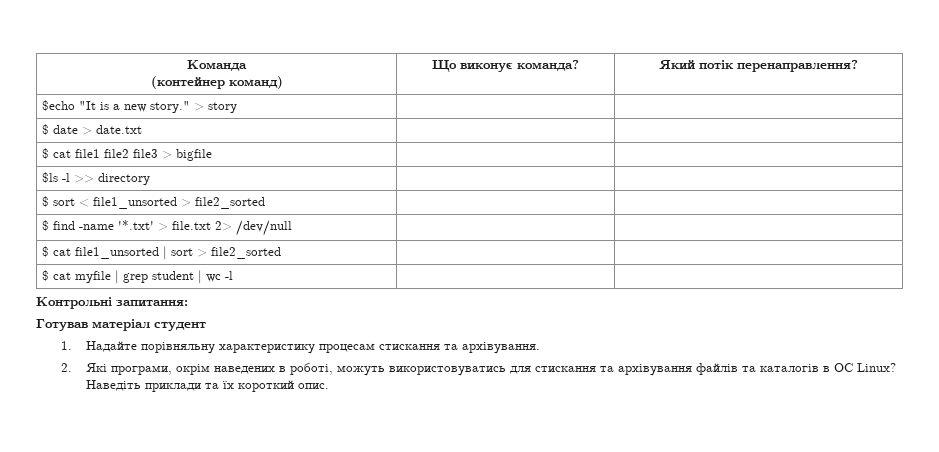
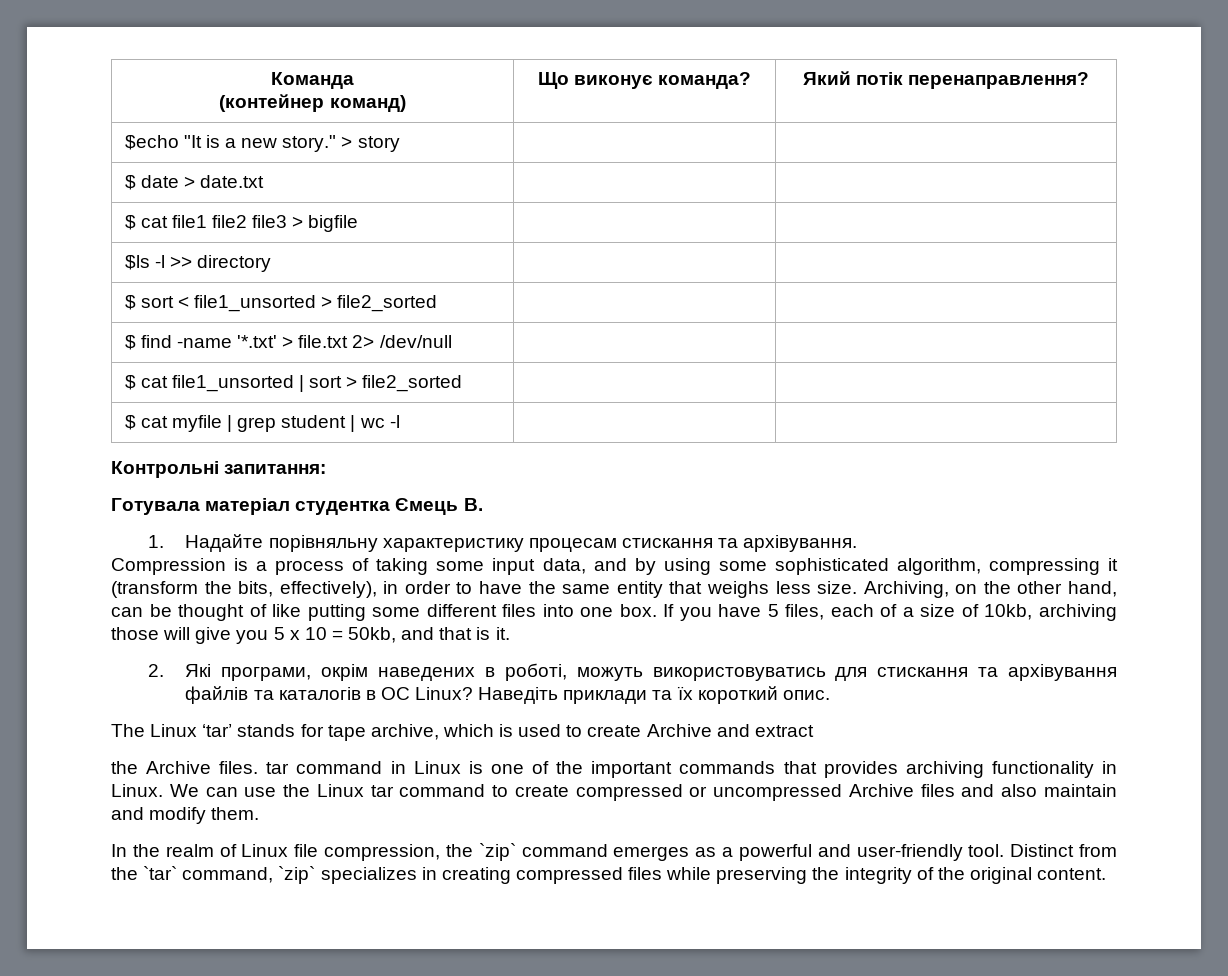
- Готував матеріал студент
+ Готувала матеріал студентка Ємець В.
+ Compression is a process of taking some input data, and by using some sophisticated algorithm, compressing it (transform the bits, effectively), in order to have the same entity that weighs less size. Archiving, on the other hand, can be thought of like putting some different files into one box. If you have 5 files, each of a size of 10kb, archiving those will give you 5 x 10 = 50kb, and that is it.
+ The Linux ‘tar’ stands for tape archive, which is used to create Archive and extract
+ the Archive files. tar command in Linux is one of the important commands that provides archiving functionality in Linux. We can use the Linux tar command to create compressed or uncompressed Archive files and also maintain and modify them.
+ In the realm of Linux file compression, the `zip` command emerges as a powerful and user-friendly tool. Distinct from the `tar` command, `zip` specializes in creating compressed files while preserving the integrity of the original content.

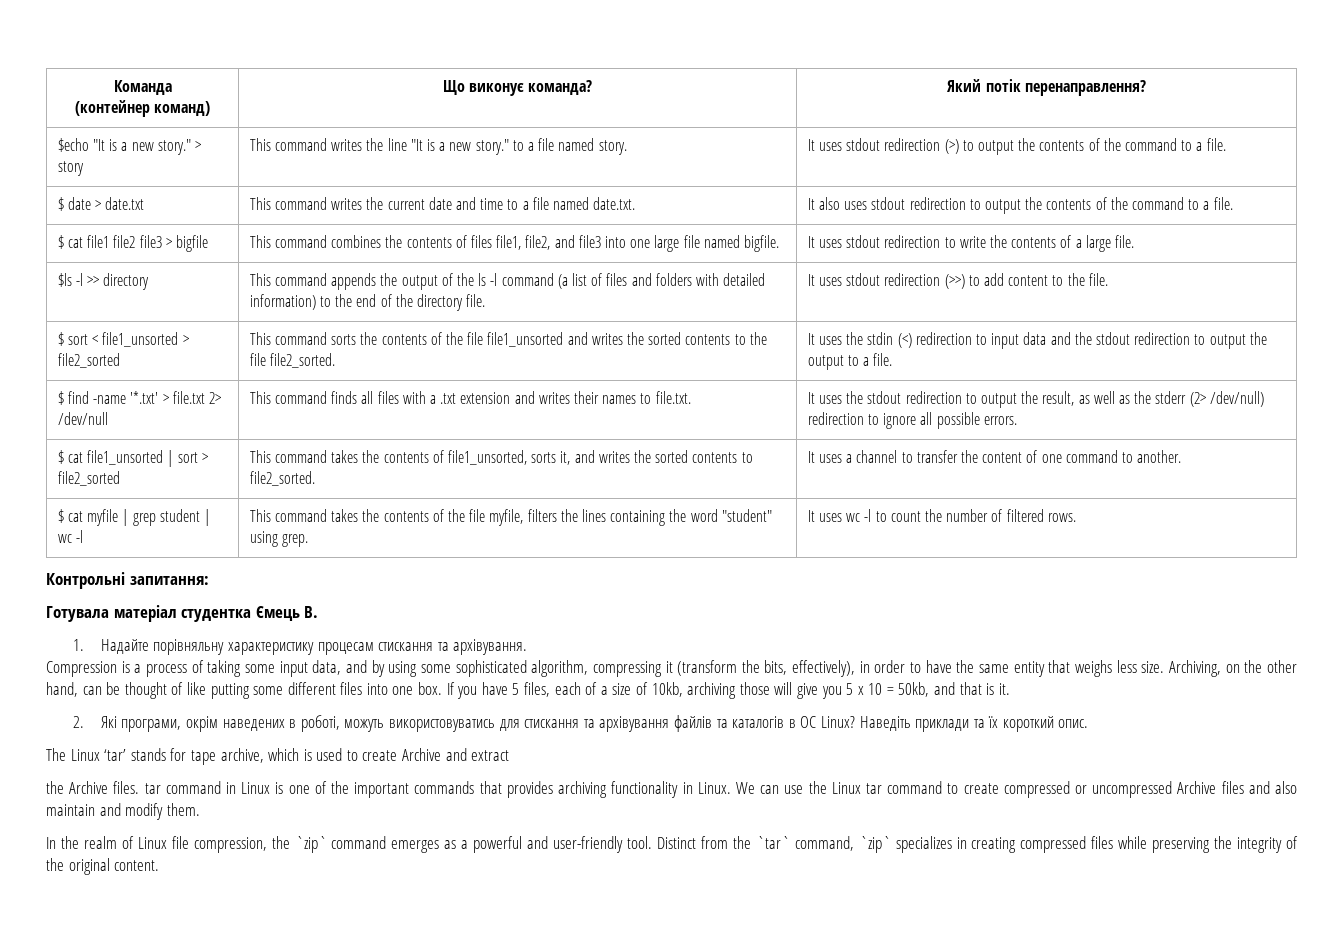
- $echo "It is a new story." > story | |
- $ date > date.txt | |
+ $echo "It is a new story." > story | This command writes the line "It is a new story." to a file named story. | It uses stdout redirection (>) to output the contents of the command to a file.
+ $ date > date.txt | This command writes the current date and time to a file named date.txt. | It also uses stdout redirection to output the contents of the command to a file.
- $ cat file1 file2 file3 > bigfile | |
- $ls -l >> directory | |
+ $ cat file1 file2 file3 > bigfile | This command combines the contents of files file1, file2, and file3 into one large file named bigfile. | It uses stdout redirection to write the contents of a large file.
+ $ls -l >> directory | This command appends the output of the ls -l command (a list of files and folders with detailed information) to the end of the directory file. | It uses stdout redirection (>>) to add content to the file.
+ This command sorts the contents of the file file1_unsorted and writes the sorted contents to the file file2_sorted. | It uses the stdin (<) redirection to input data and the stdout redirection to output the output to a file.
+ This command finds all files with a .txt extension and writes their names to file.txt. | It uses the stdout redirection to output the result, as well as the stderr (2> /dev/null) redirection to ignore all possible errors.
- $ cat file1_unsorted | sort > file2_sorted | |
+ $ cat file1_unsorted | sort > file2_sorted | This command takes the contents of file1_unsorted, sorts it, and writes the sorted contents to file2_sorted. | It uses a channel to transfer the content of one command to another.
- $ cat myfile | grep student | wc -l | |
+ $ cat myfile | grep student | wc -l | This command takes the contents of the file myfile, filters the lines containing the word "student" using grep. | It uses wc -l to count the number of filtered rows.

